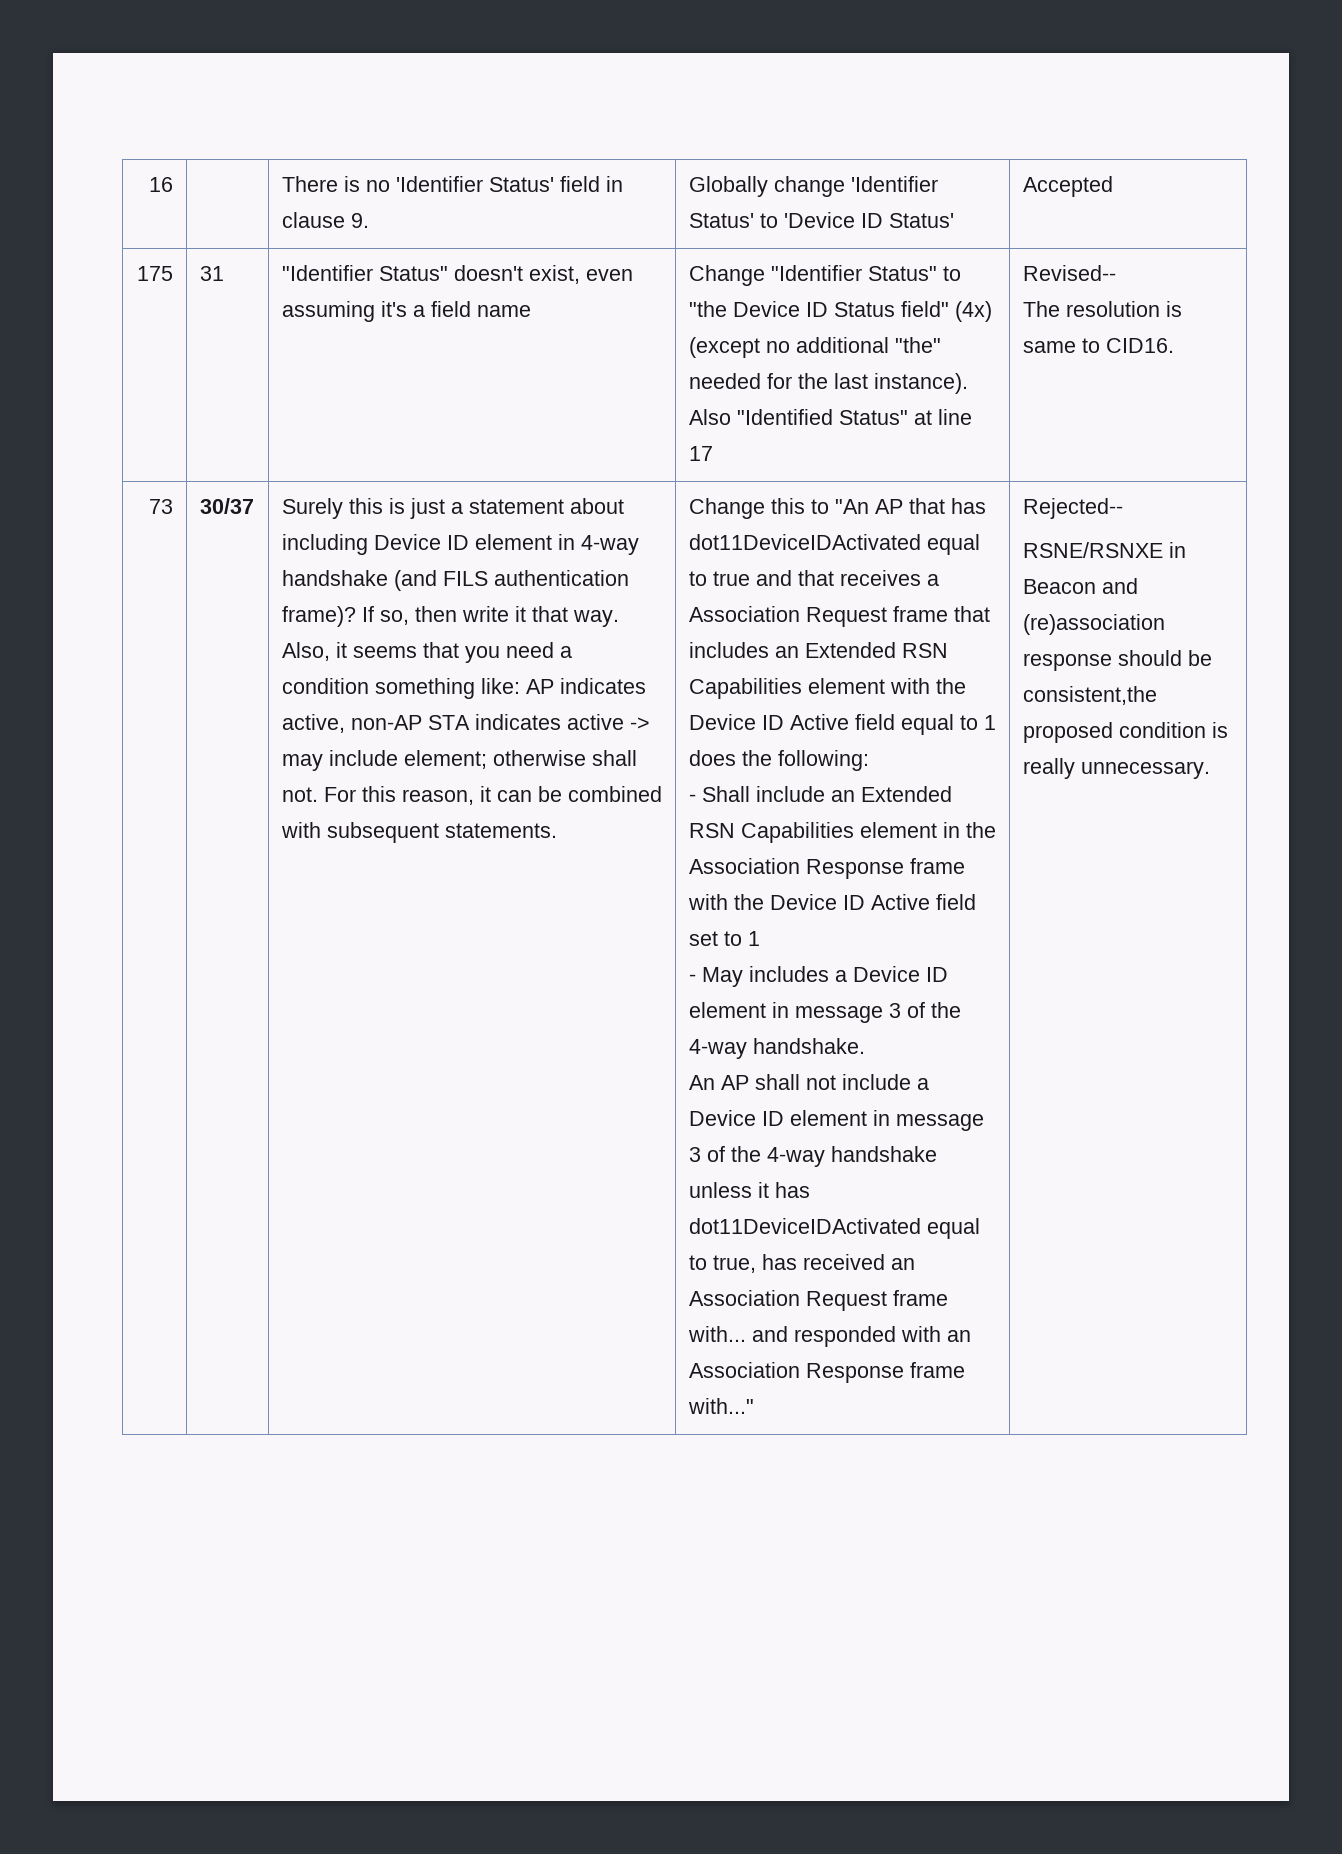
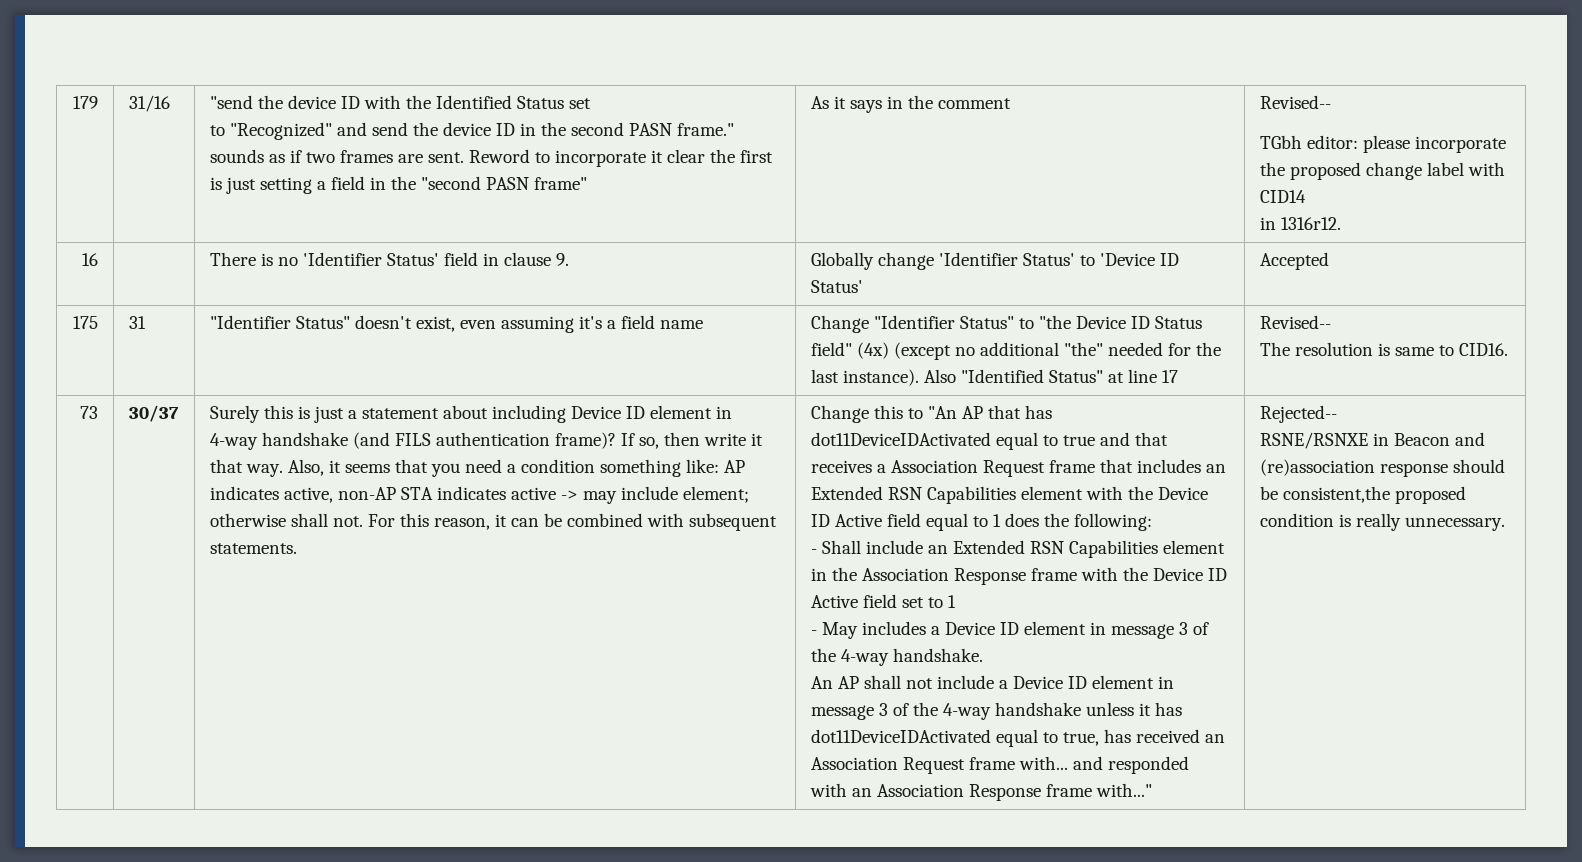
+ 179 | 31/16 | "send the device ID with the Identified Status set
+ to "Recognized" and send the device ID in the second PASN frame." sounds as if two frames are sent. Reword to incorporate it clear the first is just setting a field in the "second PASN frame" | As it says in the comment | Revised--
+ TGbh editor: please incorporate the proposed change label with CID14
+ in 1316r12.

